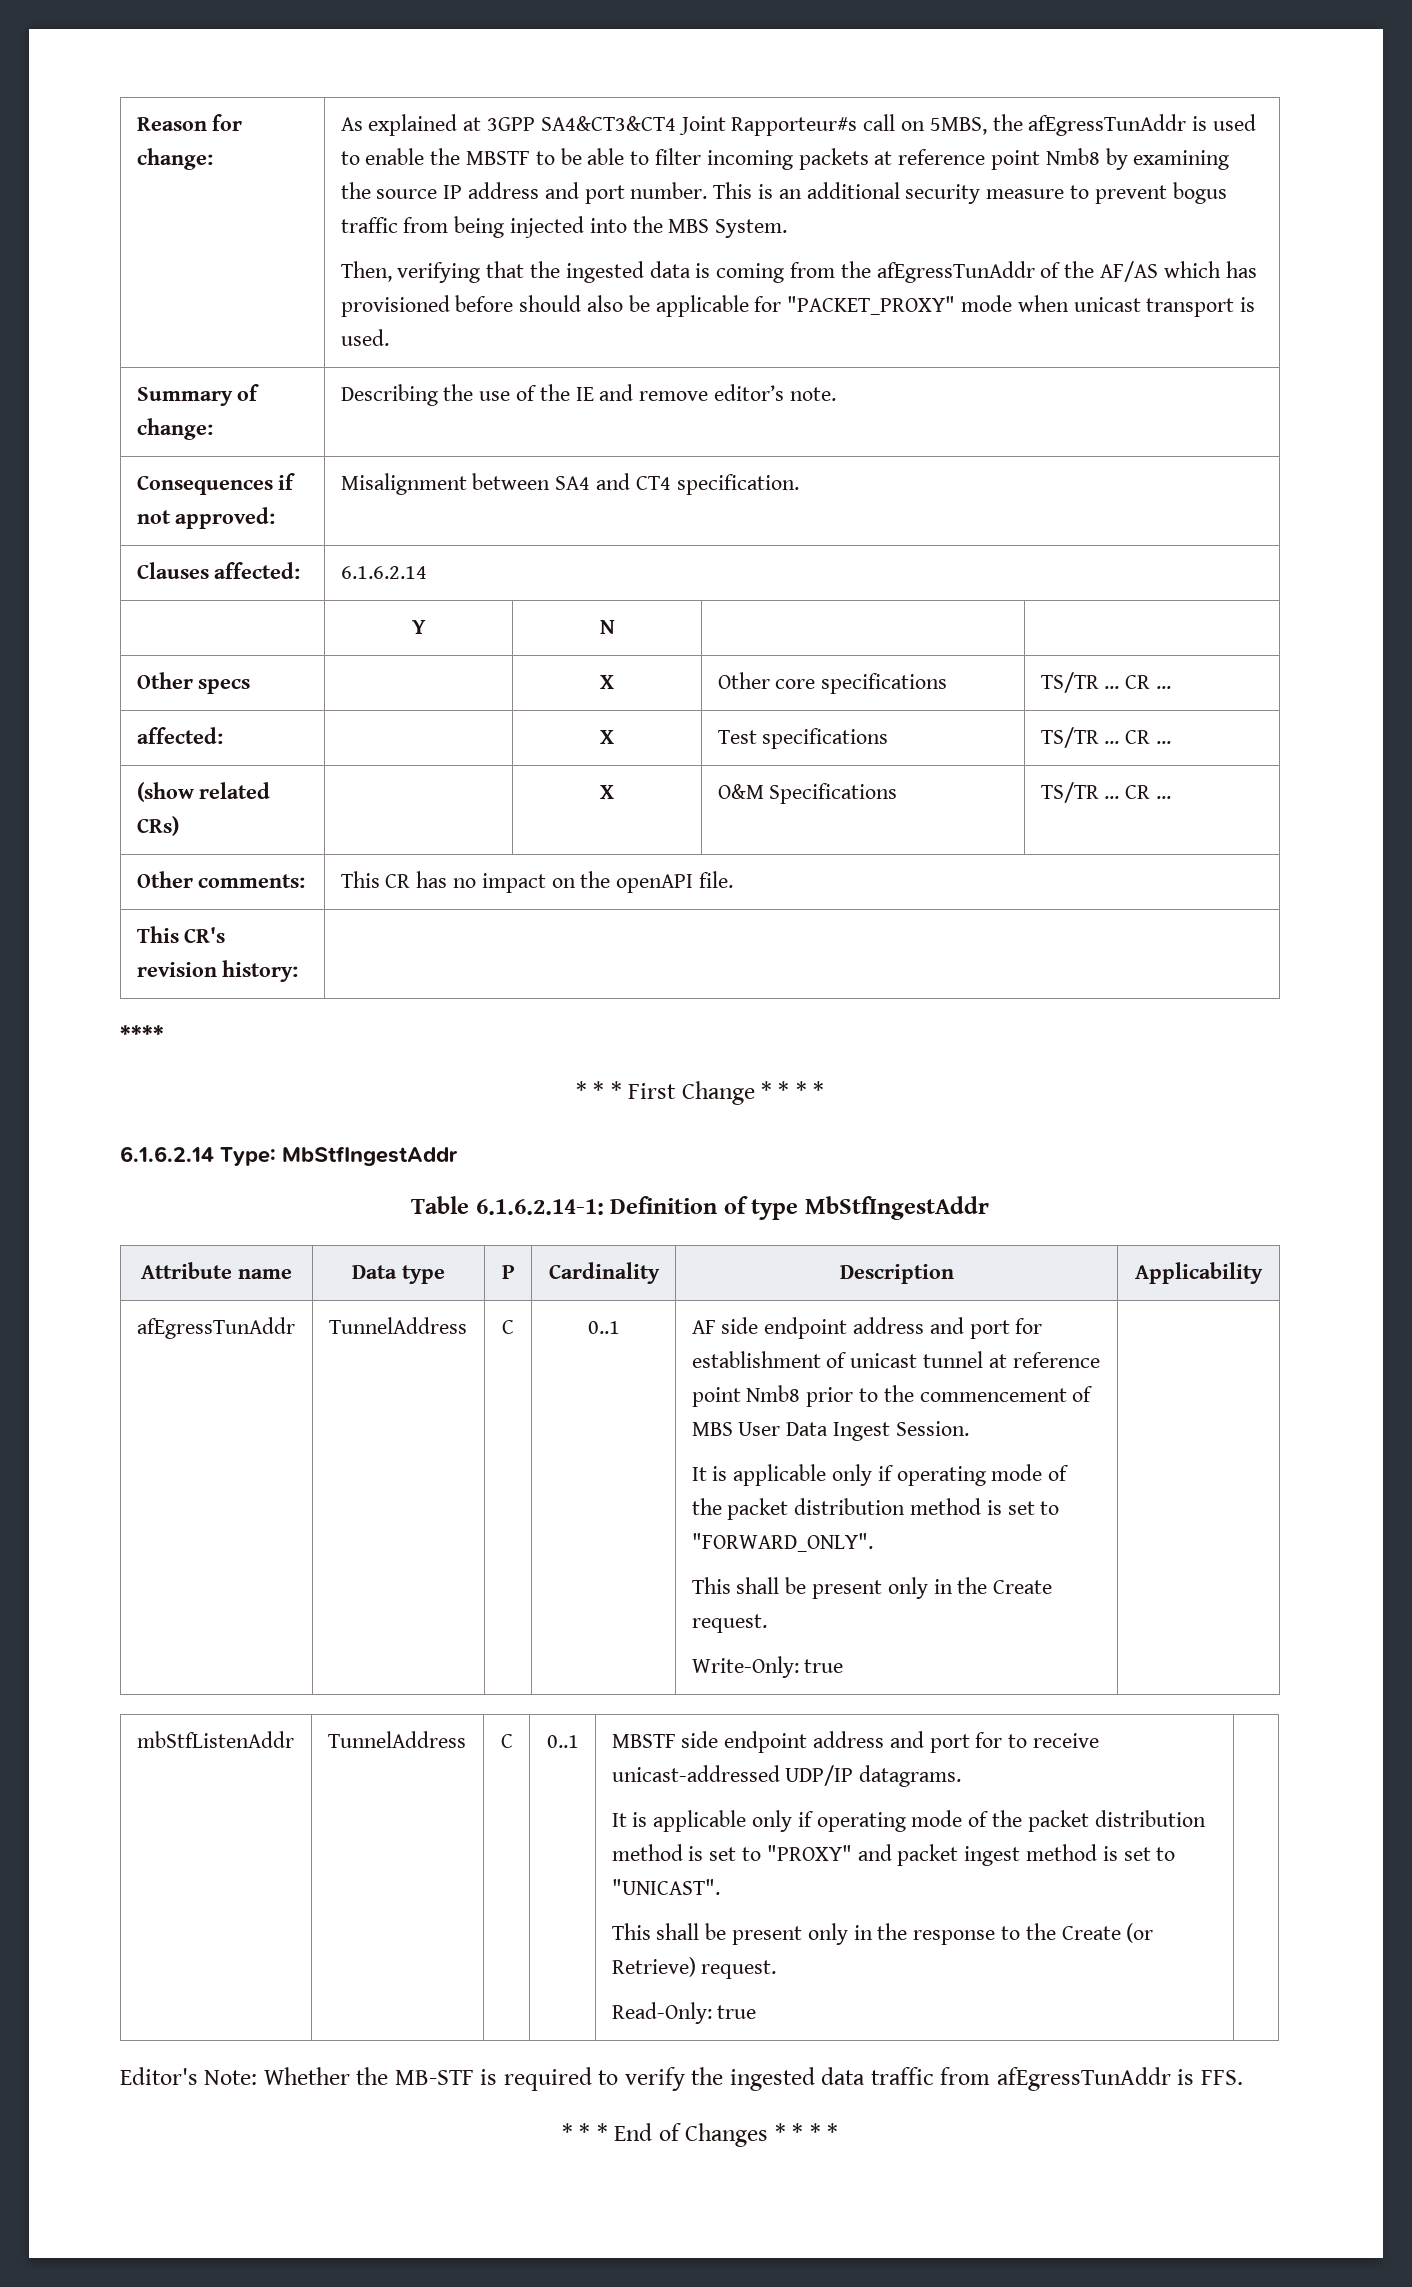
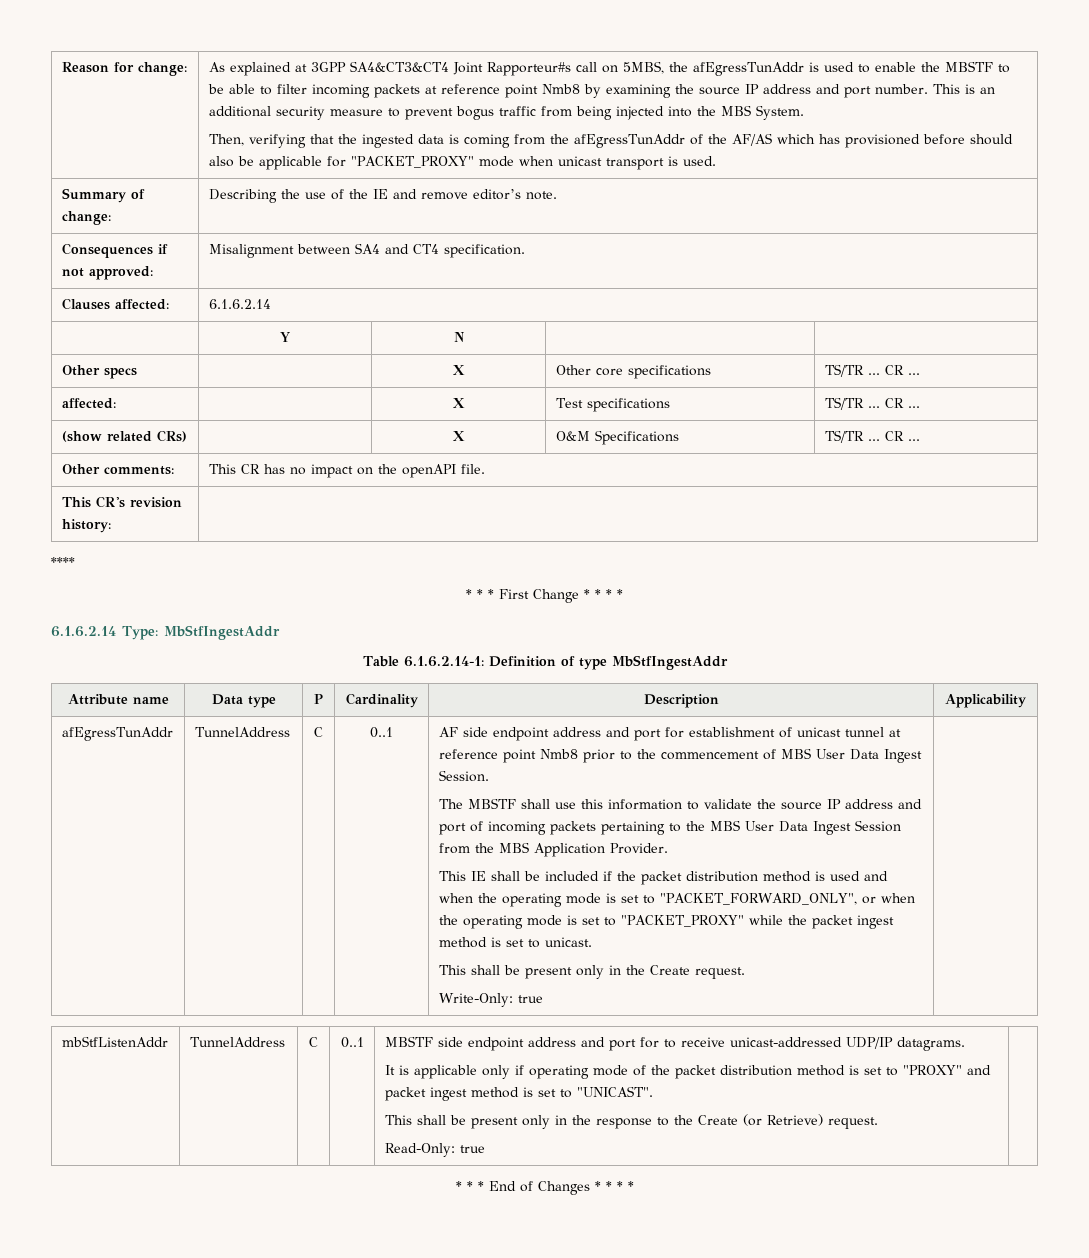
- It is applicable only if operating mode of the packet distribution method is set to "FORWARD_ONLY".
+ The MBSTF shall use this information to validate the source IP address and port of incoming packets pertaining to the MBS User Data Ingest Session from the MBS Application Provider.
+ This IE shall be included if the packet distribution method is used and when the operating mode is set to "PACKET_FORWARD_ONLY", or when the operating mode is set to "PACKET_PROXY" while the packet ingest method is set to unicast.
- Editor's Note: Whether the MB-STF is required to verify the ingested data traffic from afEgressTunAddr is FFS.

